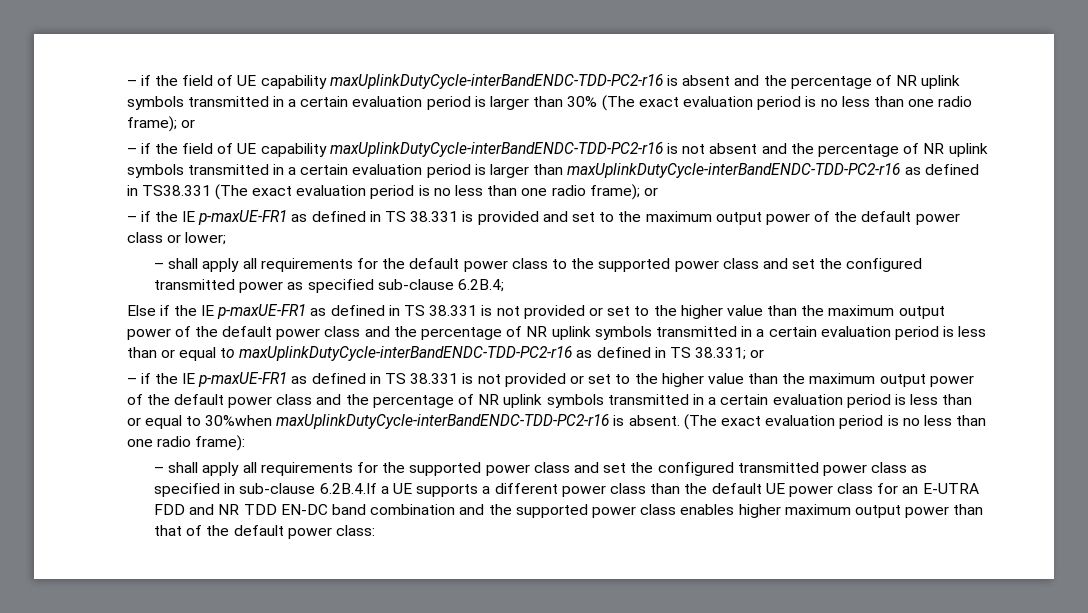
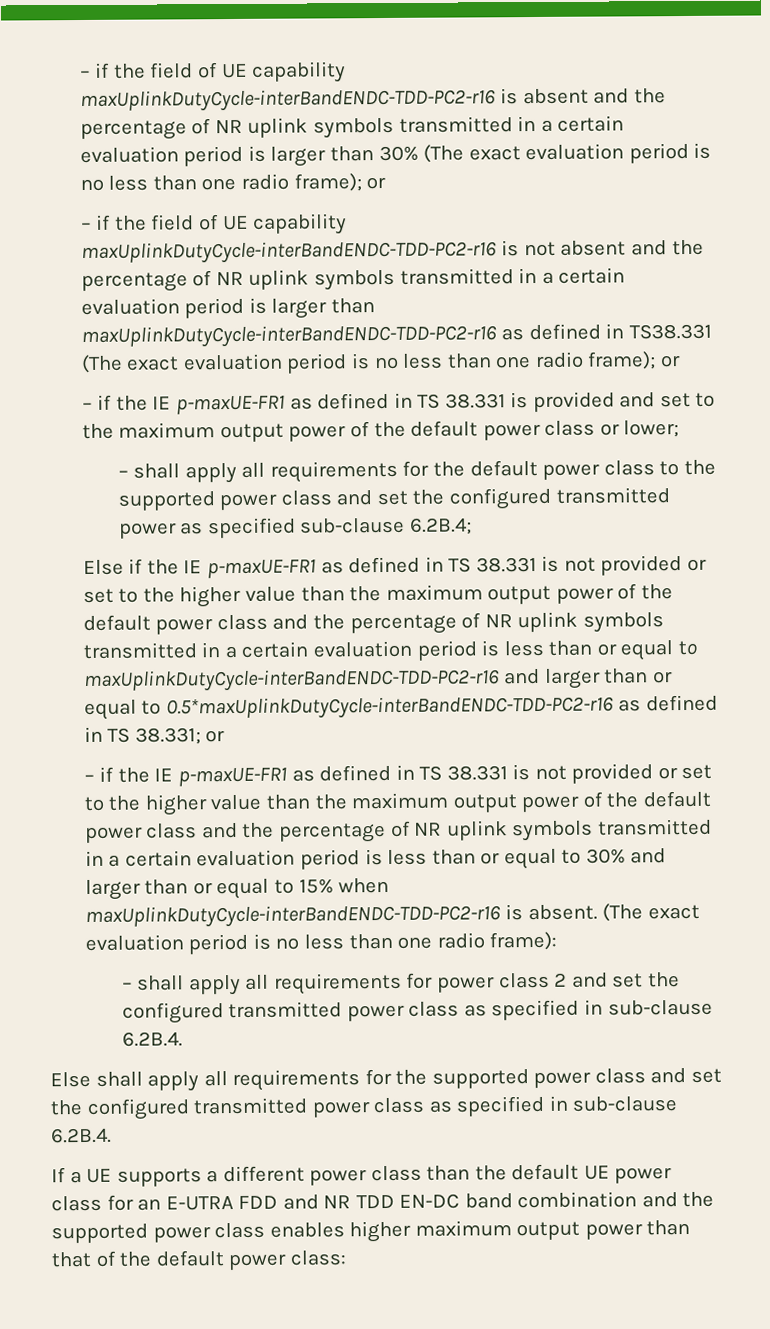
- Else if the IE p-maxUE-FR1 as defined in TS 38.331 is not provided or set to the higher value than the maximum output power of the default power class and the percentage of NR uplink symbols transmitted in a certain evaluation period is less than or equal to maxUplinkDutyCycle-interBandENDC-TDD-PC2-r16 as defined in TS 38.331; or
+ Else if the IE p-maxUE-FR1 as defined in TS 38.331 is not provided or set to the higher value than the maximum output power of the default power class and the percentage of NR uplink symbols transmitted in a certain evaluation period is less than or equal to maxUplinkDutyCycle-interBandENDC-TDD-PC2-r16 and larger than or equal to 0.5*maxUplinkDutyCycle-interBandENDC-TDD-PC2-r16 as defined in TS 38.331; or
- – if the IE p-maxUE-FR1 as defined in TS 38.331 is not provided or set to the higher value than the maximum output power of the default power class and the percentage of NR uplink symbols transmitted in a certain evaluation period is less than or equal to 30%when maxUplinkDutyCycle-interBandENDC-TDD-PC2-r16 is absent.
+ – if the IE p-maxUE-FR1 as defined in TS 38.331 is not provided or set to the higher value than the maximum output power of the default power class and the percentage of NR uplink symbols transmitted in a certain evaluation period is less than or equal to 30% and larger than or equal to 15% when maxUplinkDutyCycle-interBandENDC-TDD-PC2-r16 is absent.
- – shall apply all requirements for the supported power class and set the configured transmitted power class as specified in sub-clause 6.2B.4.If a UE supports a different power class than the default UE power class for an E-UTRA FDD and NR TDD EN-DC band combination and the supported power class enables higher maximum output power than that of the default power class:
+ – shall apply all requirements for power class 2 and set the configured transmitted power class as specified in sub-clause 6.2B.4.
+ Else shall apply all requirements for the supported power class and set the configured transmitted power class as specified in sub-clause 6.2B.4.
+ If a UE supports a different power class than the default UE power class for an E-UTRA FDD and NR TDD EN-DC band combination and the supported power class enables higher maximum output power than that of the default power class:

